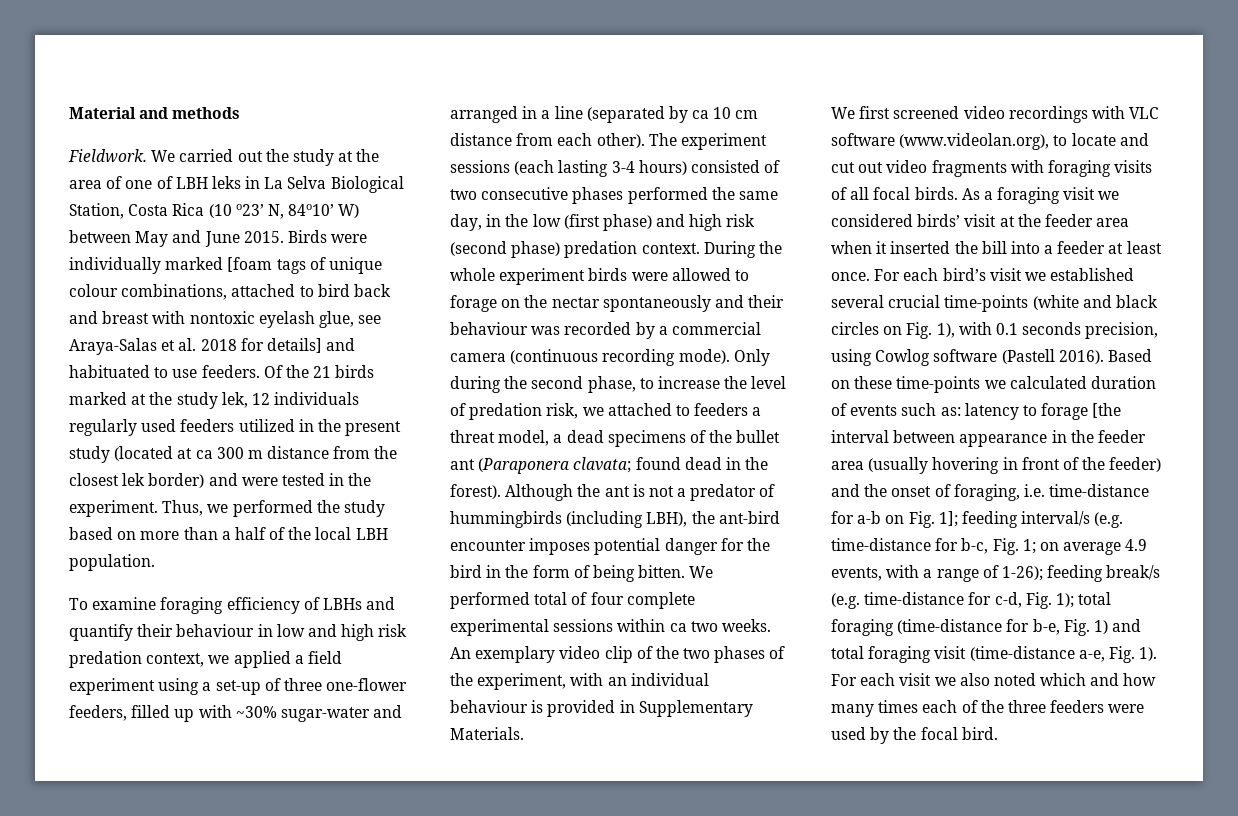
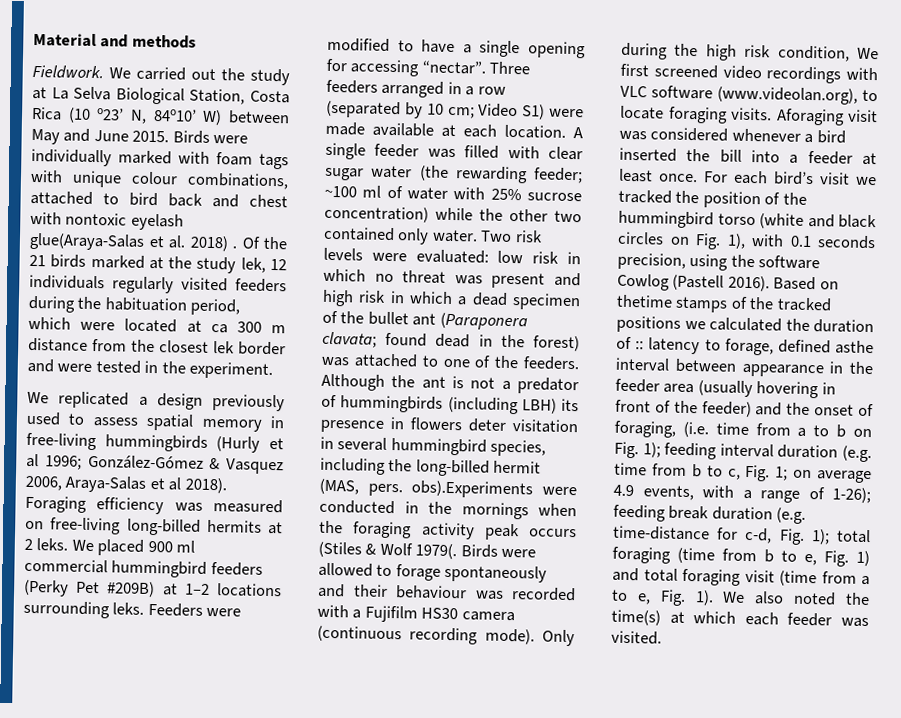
- We carried out the study at the area of one of LBH leks in La Selva Biological Station, Costa Rica (10 o23’ N, 84o10’ W) between May and June 2015.
+ We carried out the study at La Selva Biological Station, Costa Rica (10 o23’ N, 84o10’ W) between May and June 2015.
- Birds were individually marked [foam tags of unique colour combinations, attached to bird back and breast with nontoxic eyelash glue, see Araya-Salas et al. 2018 for details] and habituated to use feeders.
+ Birds were individually marked with foam tags with unique colour combinations, attached to bird back and chest with nontoxic eyelash glue(Araya-Salas et al. 2018) .
- Of the 21 birds marked at the study lek, 12 individuals regularly used feeders utilized in the present study (located at ca 300 m distance from the closest lek border) and were tested in the experiment. Thus, we performed the study based on more than a half of the local LBH population.
- To examine foraging efficiency of LBHs and quantify their behaviour in low and high risk predation context, we applied a field experiment using a set-up of three one-flower feeders, filled up with ~30% sugar-water and arranged in a line (separated by ca 10 cm distance from each other). The experiment sessions (each lasting 3-4 hours) consisted of two consecutive phases performed the same day, in the low (first phase) and high risk (second phase) predation context. During the whole experiment birds were allowed to forage on the nectar spontaneously and their behaviour was recorded by a commercial camera (continuous recording mode). Only during the second phase, to increase the level of predation risk, we attached to feeders a threat model, a dead specimens of the bullet ant (Paraponera clavata; found dead in the forest).
+ Of the 21 birds marked at the study lek, 12 individuals regularly visited feeders during the habituation period, which were located at ca 300 m distance from the closest lek border and were tested in the experiment.
+ We replicated a design previously used to assess spatial memory in free-living hummingbirds (Hurly et al 1996; González-Gómez & Vasquez 2006, Araya-Salas et al 2018). Foraging efficiency was measured on free-living long-billed hermits at 2 leks. We placed 900 ml commercial hummingbird feeders (Perky Pet #209B) at 1–2 locations surrounding leks. Feeders were modified to have a single opening for accessing “nectar”. Three feeders arranged in a row (separated by 10 cm; Video S1) were made available at each location. A single feeder was filled with clear sugar water (the rewarding feeder; ~100 ml of water with 25% sucrose concentration) while the other two contained only water. Two risk levels were evaluated: low risk in which no threat was present and high risk in which a dead specimen of the bullet ant (Paraponera clavata; found dead in the forest) was attached to one of the feeders.
- Although the ant is not a predator of hummingbirds (including LBH), the ant-bird encounter imposes potential danger for the bird in the form of being bitten. We performed total of four complete experimental sessions within ca two weeks. An exemplary video clip of the two phases of the experiment, with an individual behaviour is provided in Supplementary Materials.
- We first screened video recordings with VLC software (www.videolan.org), to locate and cut out video fragments with foraging visits of all focal birds. As a foraging visit we considered birds’ visit at the feeder area when it inserted the bill into a feeder at least once.
+ Although the ant is not a predator of hummingbirds (including LBH) its presence in flowers deter visitation in several hummingbird species, including the long-billed hermit (MAS, pers. obs).Experiments were conducted in the mornings when the foraging activity peak occurs (Stiles & Wolf 1979(. Birds were allowed to forage spontaneously and their behaviour was recorded with a Fujifilm HS30 camera (continuous recording mode). Only during the high risk condition, We first screened video recordings with VLC software (www.videolan.org), to locate foraging visits. Aforaging visit was considered whenever a bird inserted the bill into a feeder at least once.
- For each bird’s visit we established several crucial time-points (white and black circles on Fig. 1), with 0.1 seconds precision, using Cowlog software (Pastell 2016).
+ For each bird’s visit we tracked the position of the hummingbird torso (white and black circles on Fig. 1), with 0.1 seconds precision, using the software Cowlog (Pastell 2016).
- Based on these time-points we calculated duration of events such as: latency to forage [the interval between appearance in the feeder area (usually hovering in front of the feeder) and the onset of foraging, i.e. time-distance for a-b on Fig. 1]; feeding interval/s (e.g. time-distance for b-c, Fig. 1; on average 4.9 events, with a range of 1-26); feeding break/s (e.g. time-distance for c-d, Fig. 1); total foraging (time-distance for b-e, Fig. 1) and total foraging visit (time-distance a-e, Fig. 1). For each visit we also noted which and how many times each of the three feeders were used by the focal bird.
+ Based on thetime stamps of the tracked positions we calculated the duration of :: latency to forage, defined asthe interval between appearance in the feeder area (usually hovering in front of the feeder) and the onset of foraging, (i.e. time from a to b on Fig. 1); feeding interval duration (e.g. time from b to c, Fig. 1; on average 4.9 events, with a range of 1-26); feeding break duration (e.g. time-distance for c-d, Fig. 1); total foraging (time from b to e, Fig. 1) and total foraging visit (time from a to e, Fig. 1). We also noted the time(s) at which each feeder was visited.

